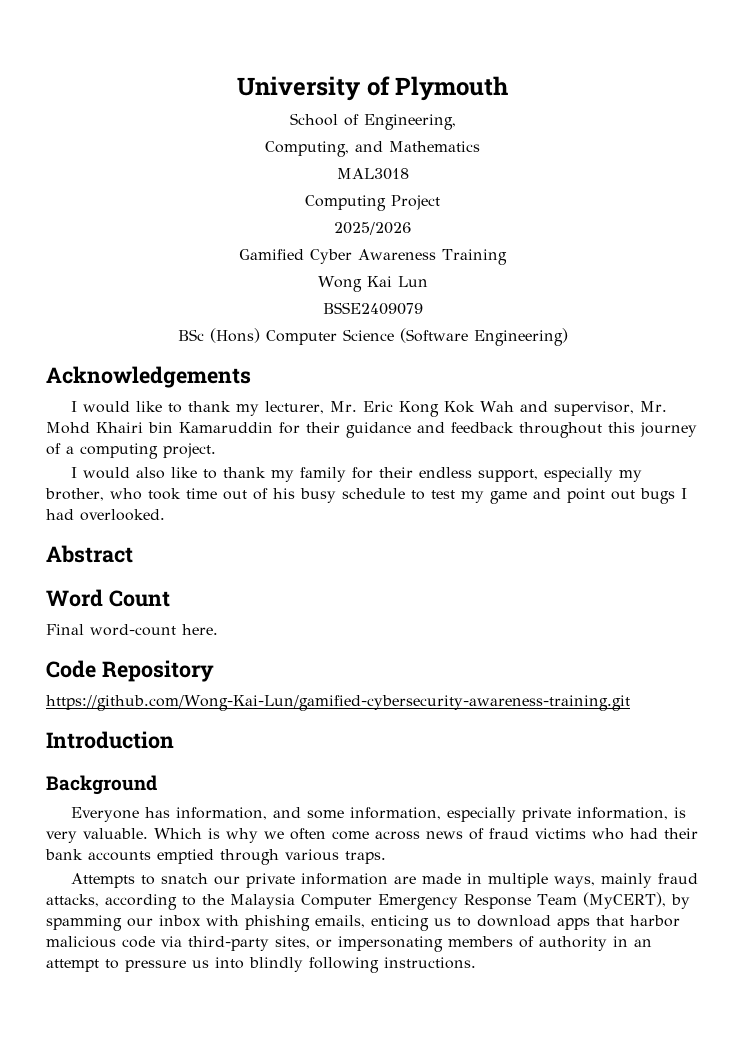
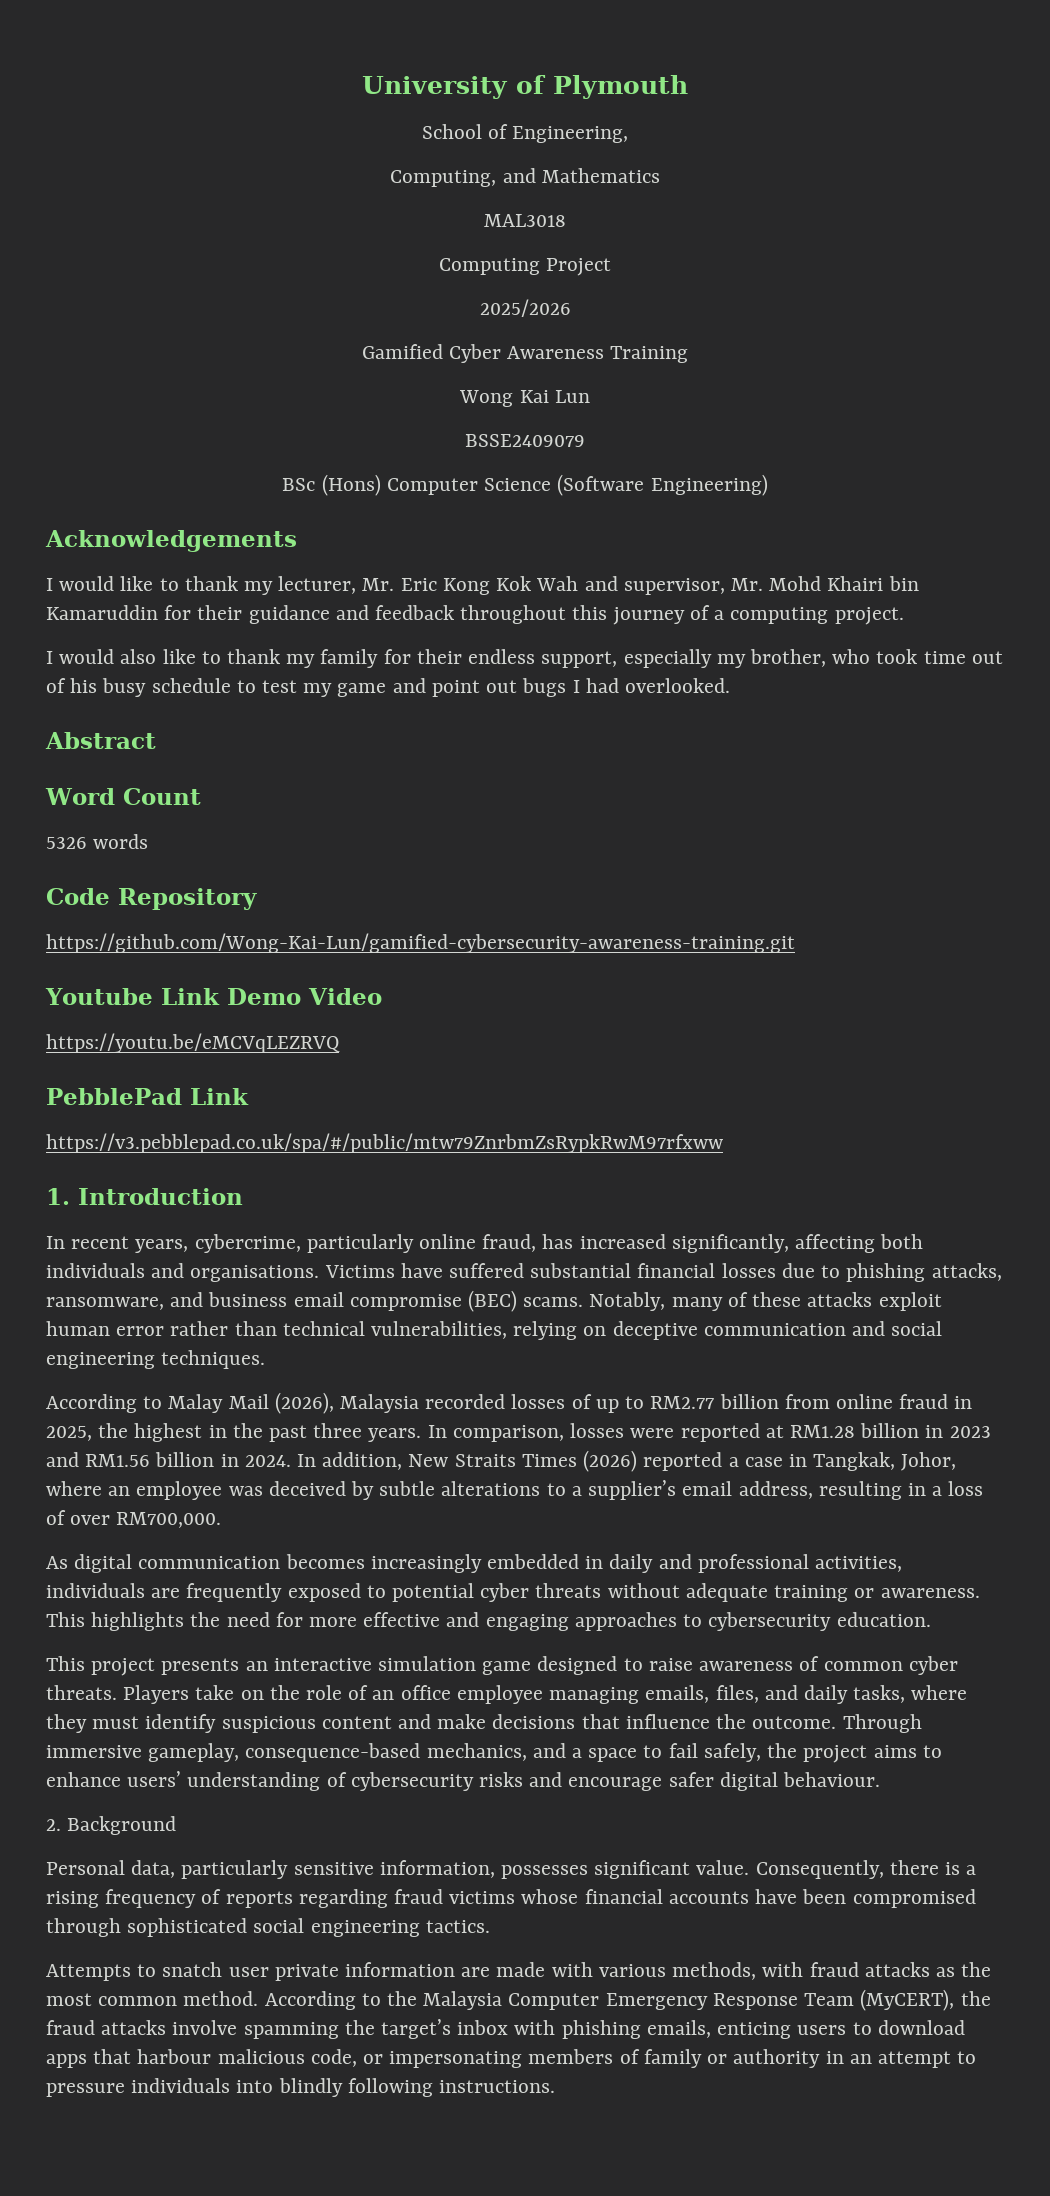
- Final word-count here.
+ 5326 words
- Introduction
- Background
- Everyone has information, and some information, especially private information, is very valuable. Which is why we often come across news of fraud victims who had their bank accounts emptied through various traps.
+ Youtube Link Demo Video
+ https://youtu.be/eMCVqLEZRVQ
+ PebblePad Link
+ https://v3.pebblepad.co.uk/spa/#/public/mtw79ZnrbmZsRypkRwM97rfxww
+ 1. Introduction
+ In recent years, cybercrime, particularly online fraud, has increased significantly, affecting both individuals and organisations. Victims have suffered substantial financial losses due to phishing attacks, ransomware, and business email compromise (BEC) scams. Notably, many of these attacks exploit human error rather than technical vulnerabilities, relying on deceptive communication and social engineering techniques.
+ According to Malay Mail (2026), Malaysia recorded losses of up to RM2.77 billion from online fraud in 2025, the highest in the past three years. In comparison, losses were reported at RM1.28 billion in 2023 and RM1.56 billion in 2024. In addition, New Straits Times (2026) reported a case in Tangkak, Johor, where an employee was deceived by subtle alterations to a supplier’s email address, resulting in a loss of over RM700,000.
+ As digital communication becomes increasingly embedded in daily and professional activities, individuals are frequently exposed to potential cyber threats without adequate training or awareness. This highlights the need for more effective and engaging approaches to cybersecurity education.
+ This project presents an interactive simulation game designed to raise awareness of common cyber threats. Players take on the role of an office employee managing emails, files, and daily tasks, where they must identify suspicious content and make decisions that influence the outcome. Through immersive gameplay, consequence-based mechanics, and a space to fail safely, the project aims to enhance users’ understanding of cybersecurity risks and encourage safer digital behaviour.
+ 2. Background
+ Personal data, particularly sensitive information, possesses significant value. Consequently, there is a rising frequency of reports regarding fraud victims whose financial accounts have been compromised through sophisticated social engineering tactics.
- Attempts to snatch our private information are made in multiple ways, mainly fraud attacks, according to the Malaysia Computer Emergency Response Team (MyCERT), by spamming our inbox with phishing emails, enticing us to download apps that harbor malicious code via third-party sites, or impersonating members of authority in an attempt to pressure us into blindly following instructions.
+ Attempts to snatch user private information are made with various methods, with fraud attacks as the most common method. According to the Malaysia Computer Emergency Response Team (MyCERT), the fraud attacks involve spamming the target’s inbox with phishing emails, enticing users to download apps that harbour malicious code, or impersonating members of family or authority in an attempt to pressure individuals into blindly following instructions.

